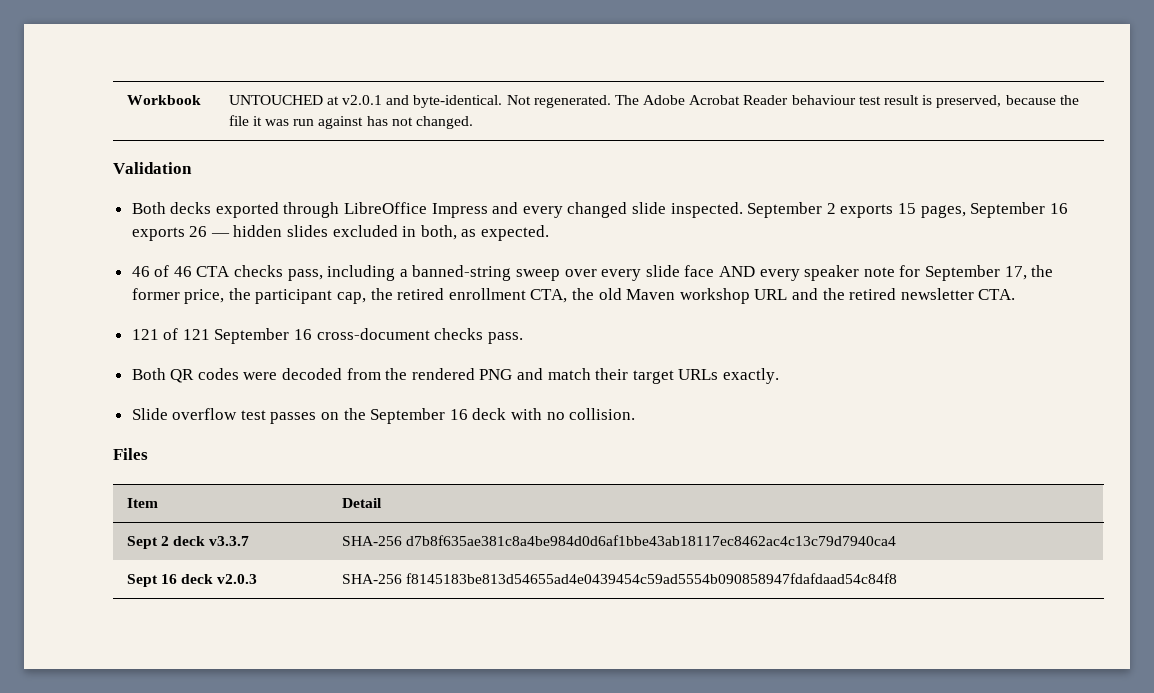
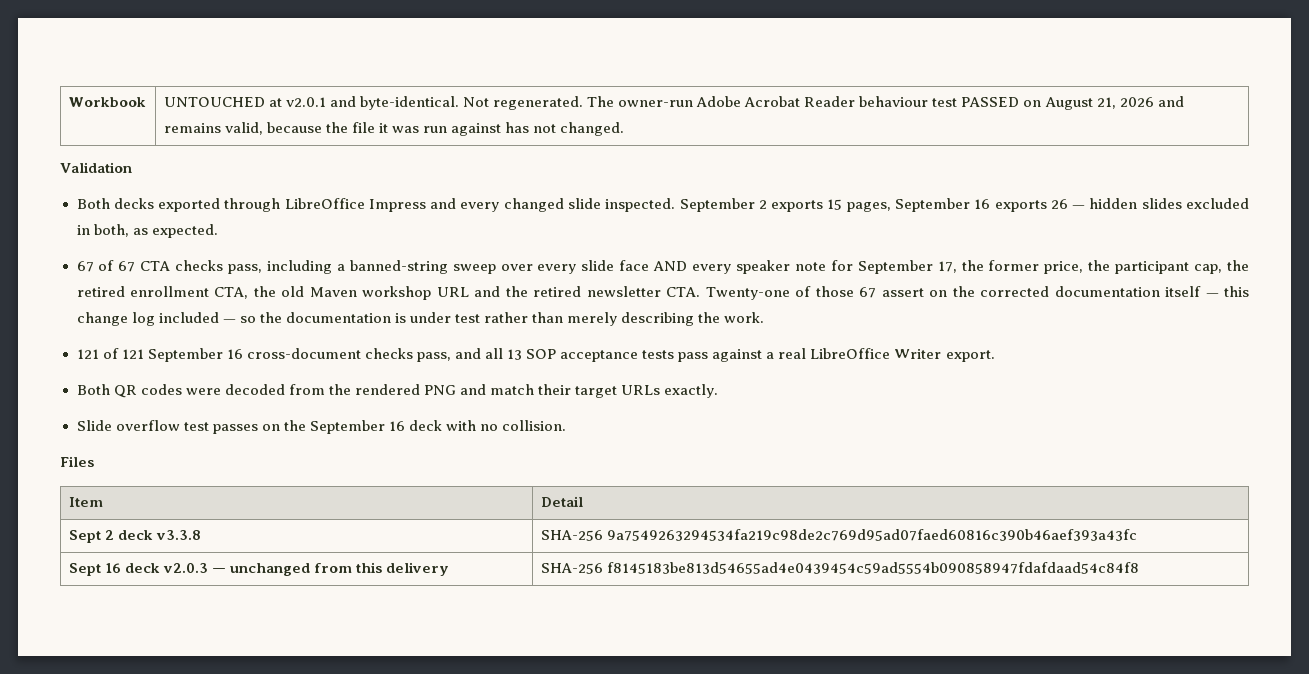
- Workbook | UNTOUCHED at v2.0.1 and byte-identical. Not regenerated. The Adobe Acrobat Reader behaviour test result is preserved, because the file it was run against has not changed.
+ Workbook | UNTOUCHED at v2.0.1 and byte-identical. Not regenerated. The owner-run Adobe Acrobat Reader behaviour test PASSED on August 21, 2026 and remains valid, because the file it was run against has not changed.
- 46 of 46 CTA checks pass, including a banned-string sweep over every slide face AND every speaker note for September 17, the former price, the participant cap, the retired enrollment CTA, the old Maven workshop URL and the retired newsletter CTA.
+ 67 of 67 CTA checks pass, including a banned-string sweep over every slide face AND every speaker note for September 17, the former price, the participant cap, the retired enrollment CTA, the old Maven workshop URL and the retired newsletter CTA. Twenty-one of those 67 assert on the corrected documentation itself — this change log included — so the documentation is under test rather than merely describing the work.
- 121 of 121 September 16 cross-document checks pass.
+ 121 of 121 September 16 cross-document checks pass, and all 13 SOP acceptance tests pass against a real LibreOffice Writer export.
- Sept 2 deck v3.3.7 | SHA-256 d7b8f635ae381c8a4be984d0d6af1bbe43ab18117ec8462ac4c13c79d7940ca4
+ Sept 2 deck v3.3.8 | SHA-256 9a7549263294534fa219c98de2c769d95ad07faed60816c390b46aef393a43fc
- Sept 16 deck v2.0.3 | SHA-256 f8145183be813d54655ad4e0439454c59ad5554b090858947fdafdaad54c84f8
+ Sept 16 deck v2.0.3 — unchanged from this delivery | SHA-256 f8145183be813d54655ad4e0439454c59ad5554b090858947fdafdaad54c84f8

